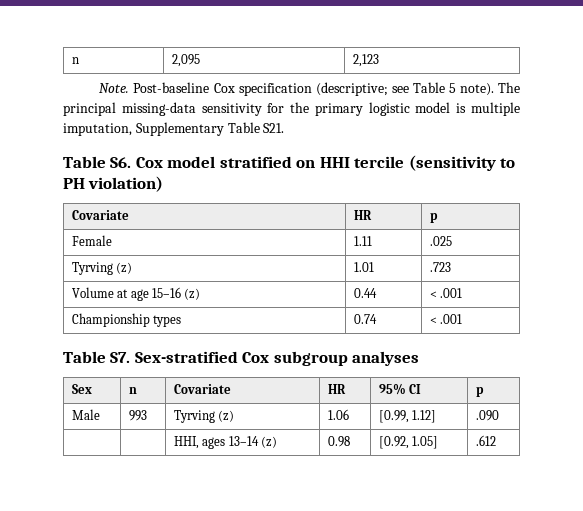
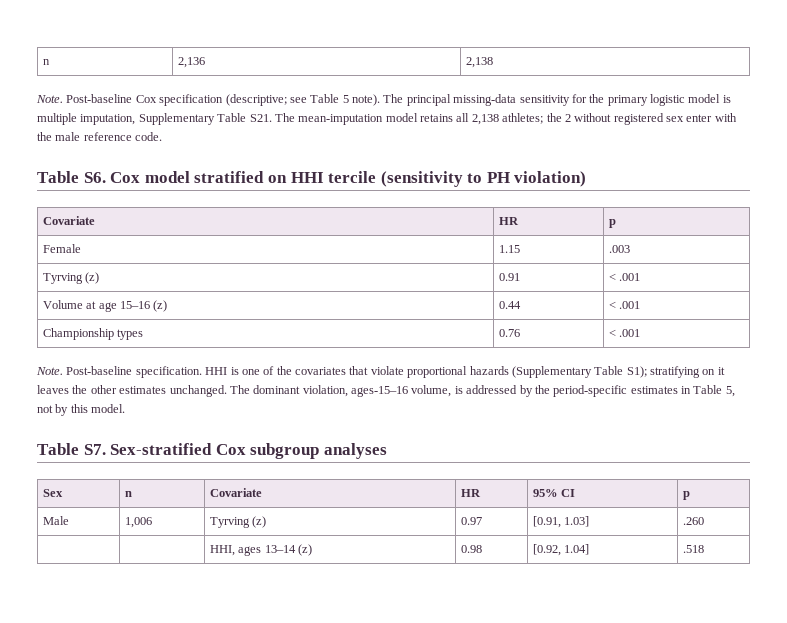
- n | 2,095 | 2,123
+ n | 2,136 | 2,138
- The principal missing-data sensitivity for the primary logistic model is multiple imputation, Supplementary Table S21.
+ The principal missing-data sensitivity for the primary logistic model is multiple imputation, Supplementary Table S21. The mean-imputation model retains all 2,138 athletes; the 2 without registered sex enter with the male reference code.
- Female | 1.11 | .025
- Tyrving (z) | 1.01 | .723
+ Female | 1.15 | .003
+ Tyrving (z) | 0.91 | < .001
- Championship types | 0.74 | < .001
+ Championship types | 0.76 | < .001
+ Note. Post-baseline specification. HHI is one of the covariates that violate proportional hazards (Supplementary Table S1); stratifying on it leaves the other estimates unchanged. The dominant violation, ages-15–16 volume, is addressed by the period-specific estimates in Table 5, not by this model.
- Male | 993 | Tyrving (z) | 1.06 | [0.99, 1.12] | .090
+ Male | 1,006 | Tyrving (z) | 0.97 | [0.91, 1.03] | .260
- | | HHI, ages 13–14 (z) | 0.98 | [0.92, 1.05] | .612
+ | | HHI, ages 13–14 (z) | 0.98 | [0.92, 1.04] | .518

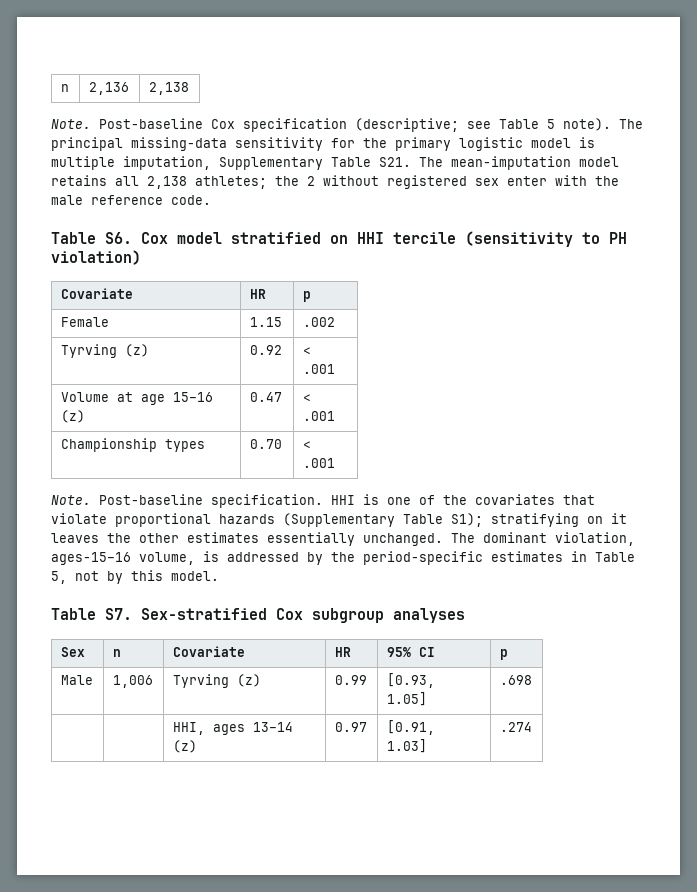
- Female | 1.15 | .003
- Tyrving (z) | 0.91 | < .001
+ Female | 1.15 | .002
+ Tyrving (z) | 0.92 | < .001
- Volume at age 15–16 (z) | 0.44 | < .001
+ Volume at age 15–16 (z) | 0.47 | < .001
- Championship types | 0.76 | < .001
+ Championship types | 0.70 | < .001
- HHI is one of the covariates that violate proportional hazards (Supplementary Table S1); stratifying on it leaves the other estimates unchanged.
+ HHI is one of the covariates that violate proportional hazards (Supplementary Table S1); stratifying on it leaves the other estimates essentially unchanged.
- Male | 1,006 | Tyrving (z) | 0.97 | [0.91, 1.03] | .260
+ Male | 1,006 | Tyrving (z) | 0.99 | [0.93, 1.05] | .698
- | | HHI, ages 13–14 (z) | 0.98 | [0.92, 1.04] | .518
+ | | HHI, ages 13–14 (z) | 0.97 | [0.91, 1.03] | .274

